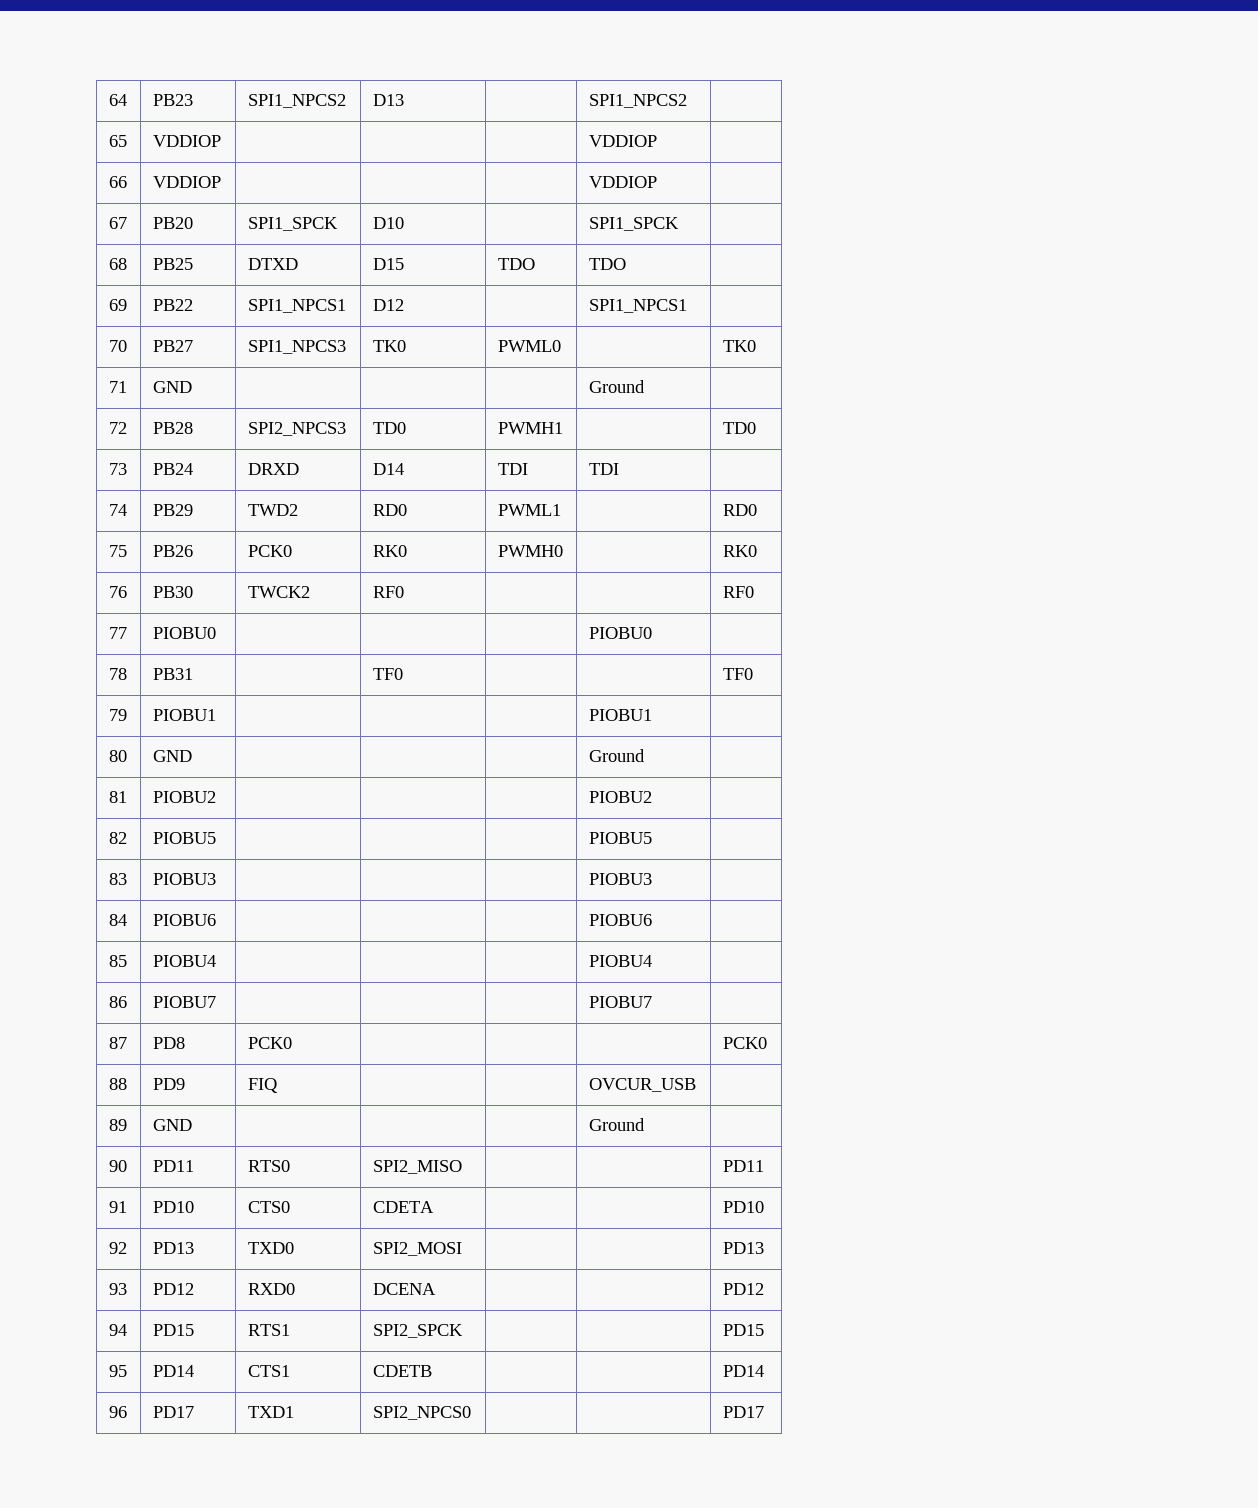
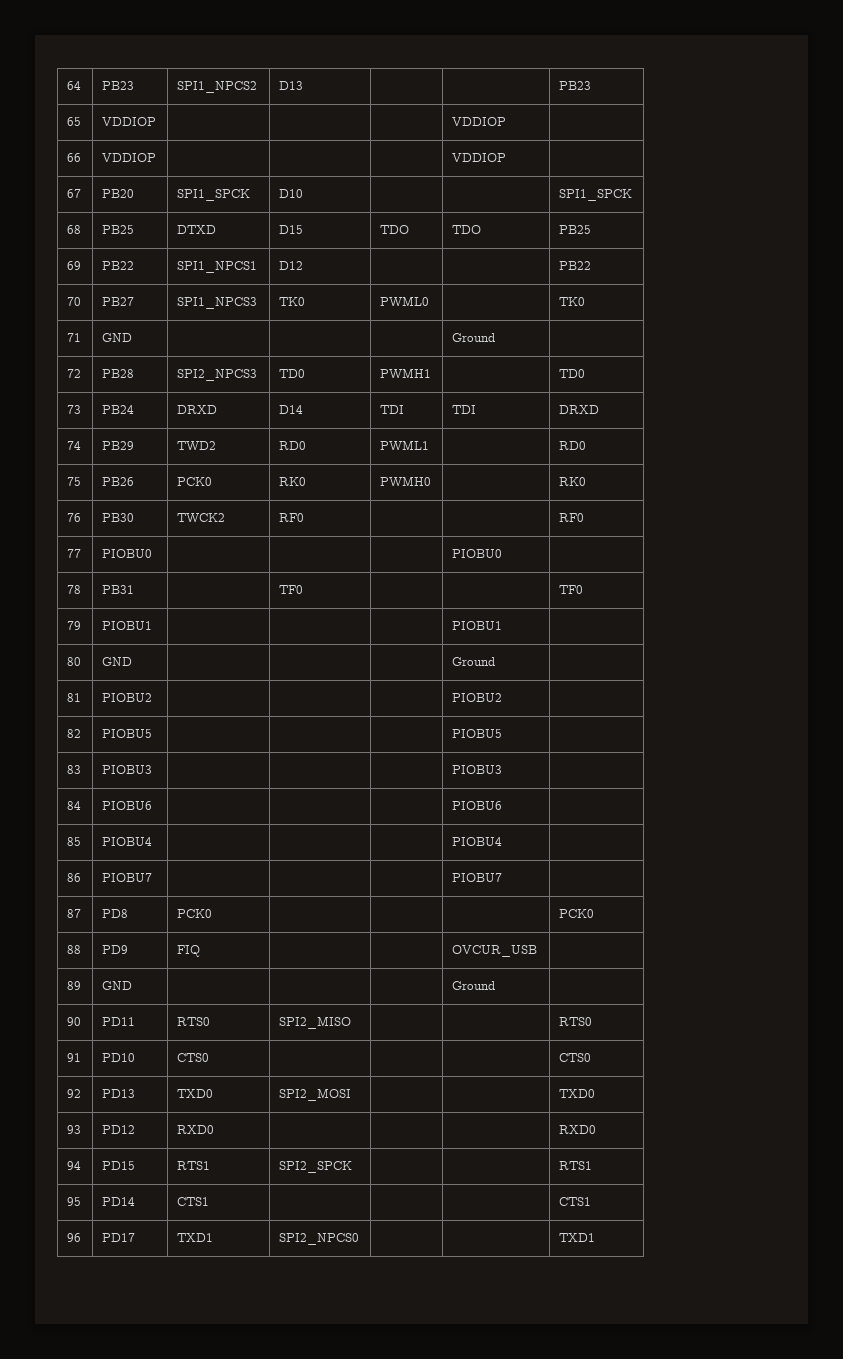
- 64 | PB23 | SPI1_NPCS2 | D13 | | SPI1_NPCS2 |
+ 64 | PB23 | SPI1_NPCS2 | D13 | | | PB23
- 67 | PB20 | SPI1_SPCK | D10 | | SPI1_SPCK |
+ 67 | PB20 | SPI1_SPCK | D10 | | | SPI1_SPCK
- 68 | PB25 | DTXD | D15 | TDO | TDO |
+ 68 | PB25 | DTXD | D15 | TDO | TDO | PB25
- 69 | PB22 | SPI1_NPCS1 | D12 | | SPI1_NPCS1 |
+ 69 | PB22 | SPI1_NPCS1 | D12 | | | PB22
- 73 | PB24 | DRXD | D14 | TDI | TDI |
+ 73 | PB24 | DRXD | D14 | TDI | TDI | DRXD
- 90 | PD11 | RTS0 | SPI2_MISO | | | PD11
+ 90 | PD11 | RTS0 | SPI2_MISO | | | RTS0
- 91 | PD10 | CTS0 | CDETA | | | PD10
+ 91 | PD10 | CTS0 | | | | CTS0
- 92 | PD13 | TXD0 | SPI2_MOSI | | | PD13
+ 92 | PD13 | TXD0 | SPI2_MOSI | | | TXD0
- 93 | PD12 | RXD0 | DCENA | | | PD12
+ 93 | PD12 | RXD0 | | | | RXD0
- 94 | PD15 | RTS1 | SPI2_SPCK | | | PD15
+ 94 | PD15 | RTS1 | SPI2_SPCK | | | RTS1
- 95 | PD14 | CTS1 | CDETB | | | PD14
+ 95 | PD14 | CTS1 | | | | CTS1
- 96 | PD17 | TXD1 | SPI2_NPCS0 | | | PD17
+ 96 | PD17 | TXD1 | SPI2_NPCS0 | | | TXD1

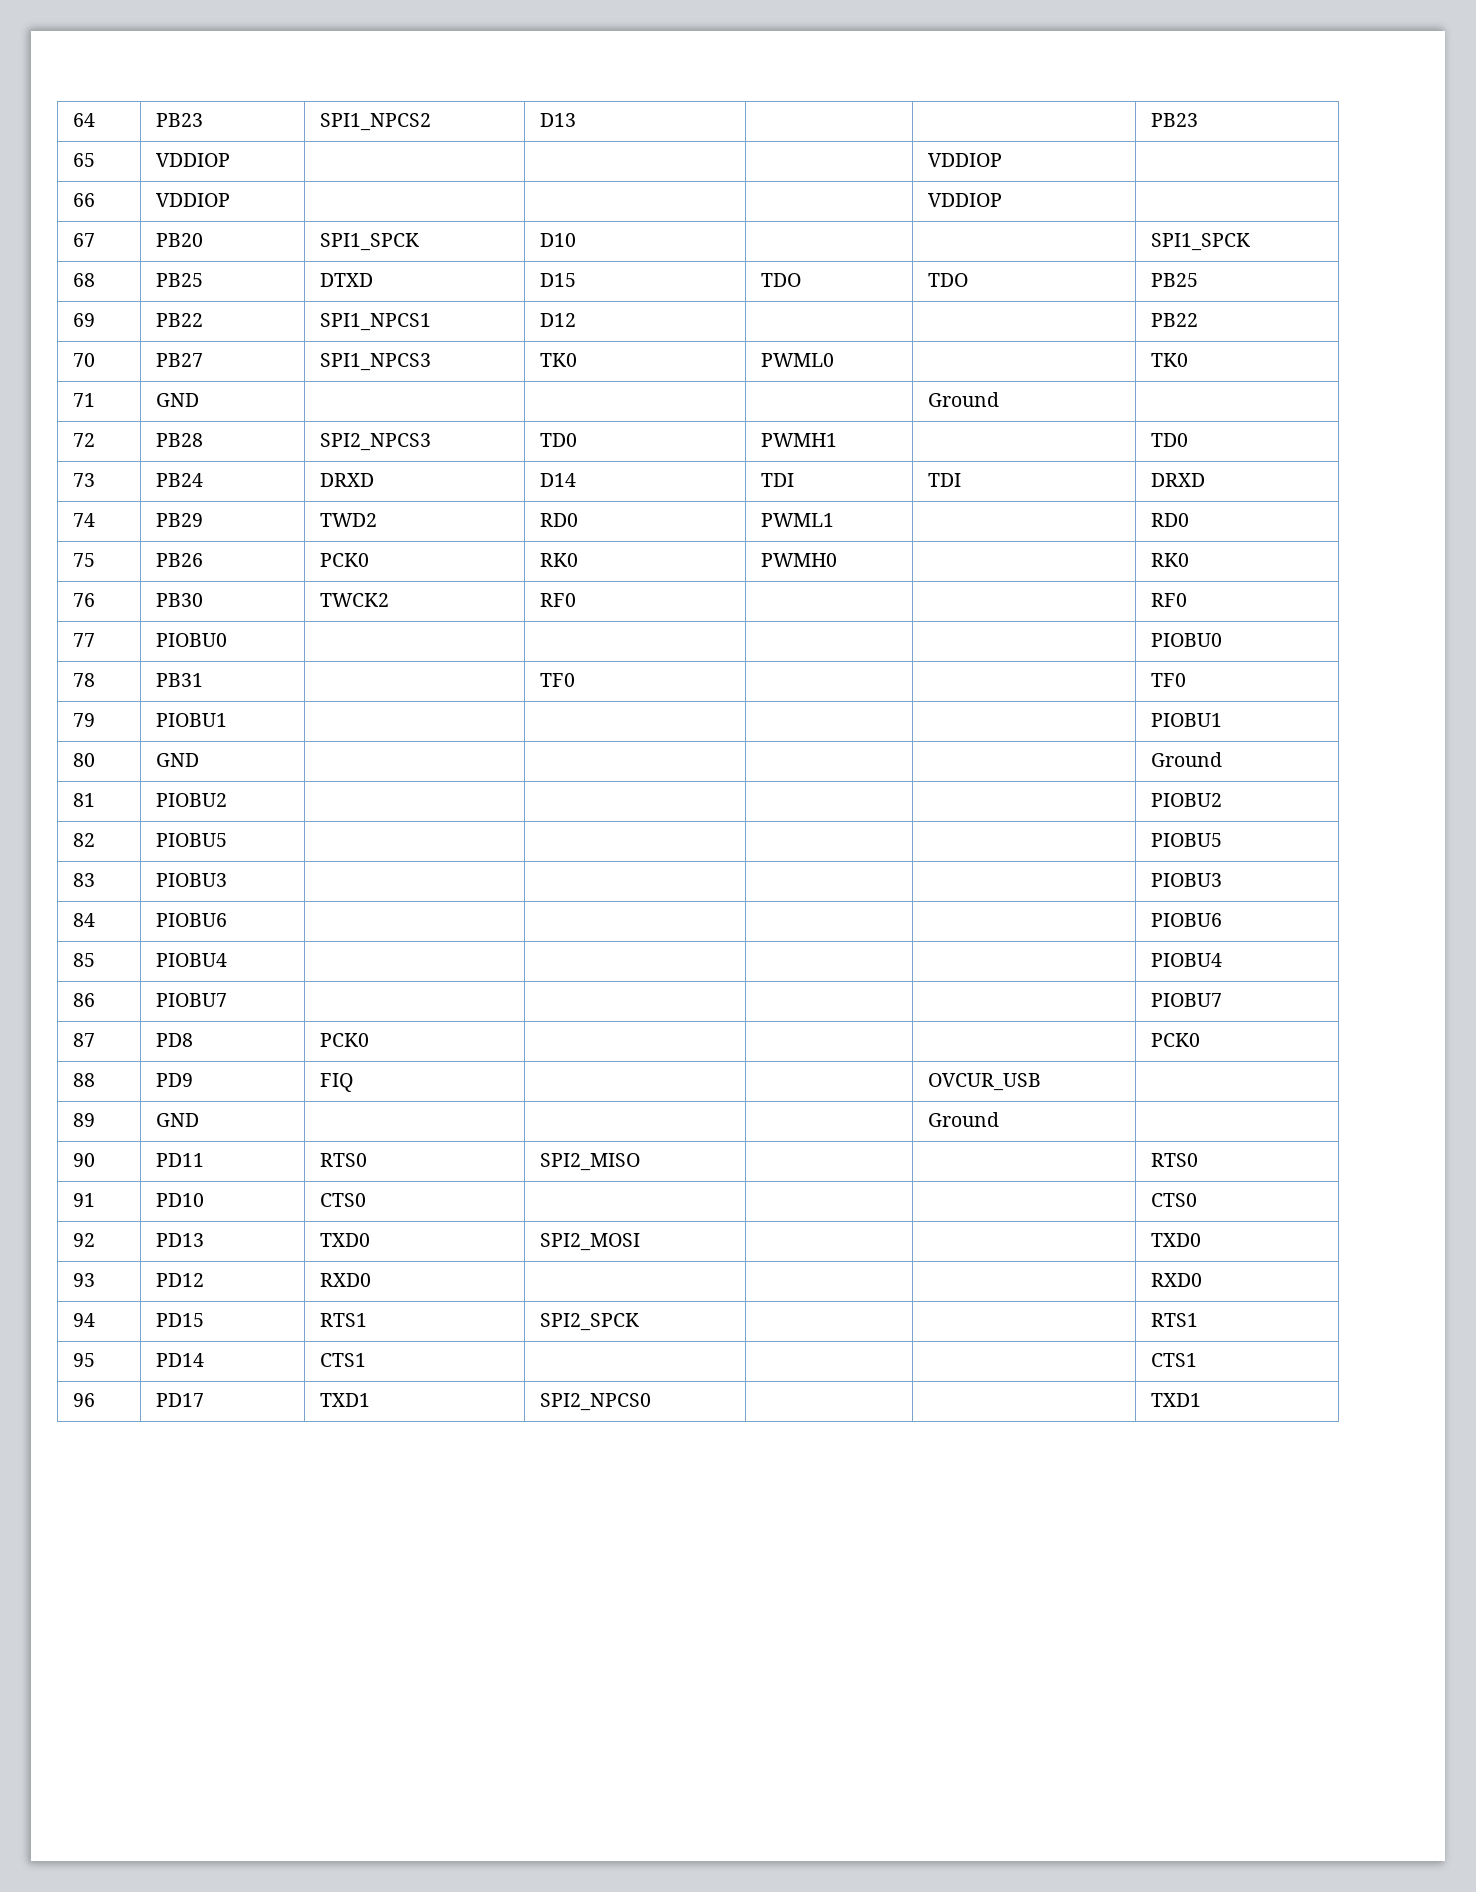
- 77 | PIOBU0 | | | | PIOBU0 |
+ 77 | PIOBU0 | | | | | PIOBU0
- 79 | PIOBU1 | | | | PIOBU1 |
+ 79 | PIOBU1 | | | | | PIOBU1
- 80 | GND | | | | Ground |
+ 80 | GND | | | | | Ground
- 81 | PIOBU2 | | | | PIOBU2 |
+ 81 | PIOBU2 | | | | | PIOBU2
- 82 | PIOBU5 | | | | PIOBU5 |
+ 82 | PIOBU5 | | | | | PIOBU5
- 83 | PIOBU3 | | | | PIOBU3 |
+ 83 | PIOBU3 | | | | | PIOBU3
- 84 | PIOBU6 | | | | PIOBU6 |
+ 84 | PIOBU6 | | | | | PIOBU6
- 85 | PIOBU4 | | | | PIOBU4 |
+ 85 | PIOBU4 | | | | | PIOBU4
- 86 | PIOBU7 | | | | PIOBU7 |
+ 86 | PIOBU7 | | | | | PIOBU7

